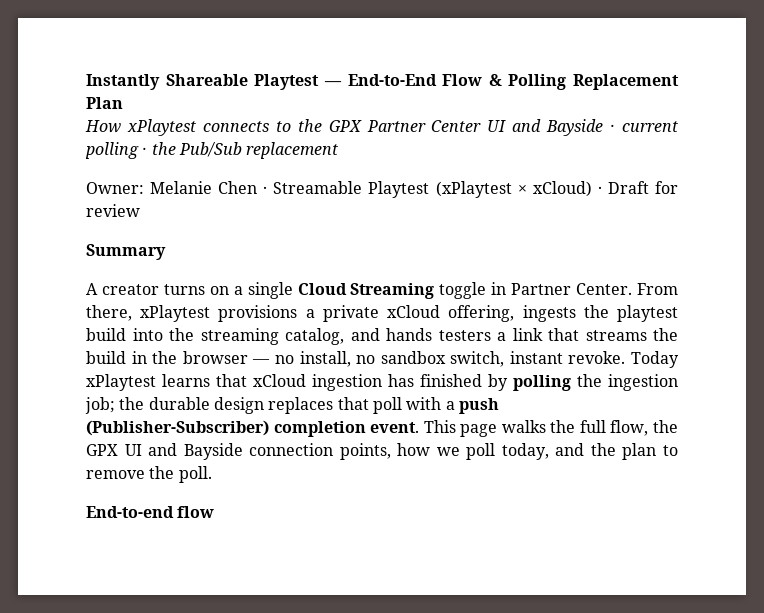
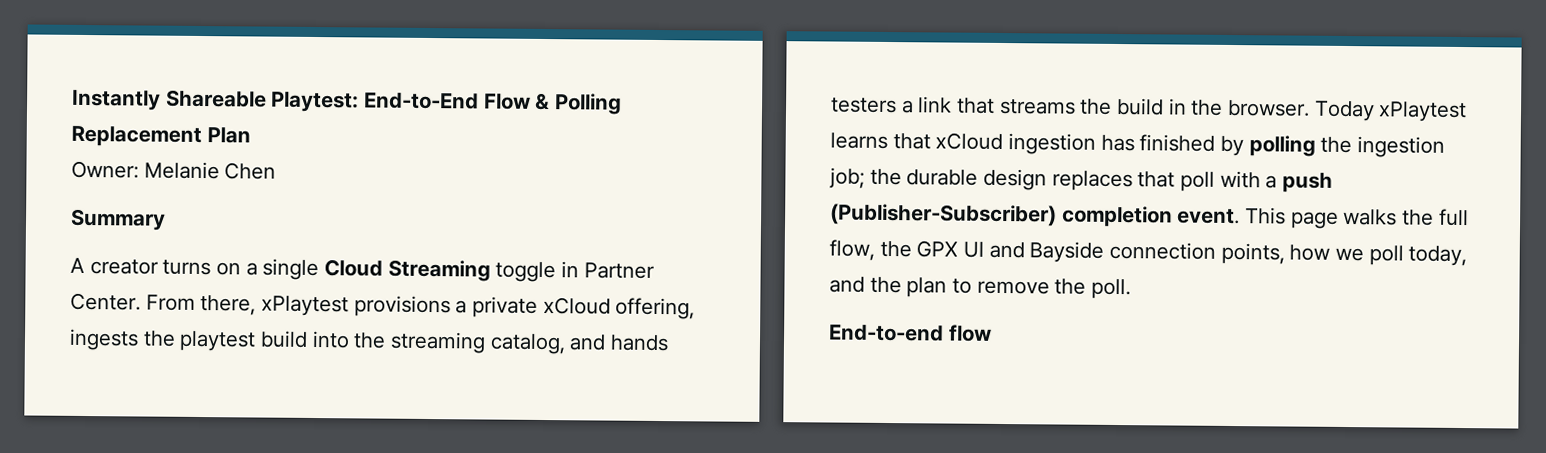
- Instantly Shareable Playtest — End-to-End Flow & Polling Replacement Plan
+ Instantly Shareable Playtest: End-to-End Flow & Polling Replacement Plan
- How xPlaytest connects to the GPX Partner Center UI and Bayside · current polling · the Pub/Sub replacement
- Owner: Melanie Chen · Streamable Playtest (xPlaytest × xCloud) · Draft for review
+ Owner: Melanie Chen
- From there, xPlaytest provisions a private xCloud offering, ingests the playtest build into the streaming catalog, and hands testers a link that streams the build in the browser — no install, no sandbox switch, instant revoke.
+ From there, xPlaytest provisions a private xCloud offering, ingests the playtest build into the streaming catalog, and hands testers a link that streams the build in the browser.

